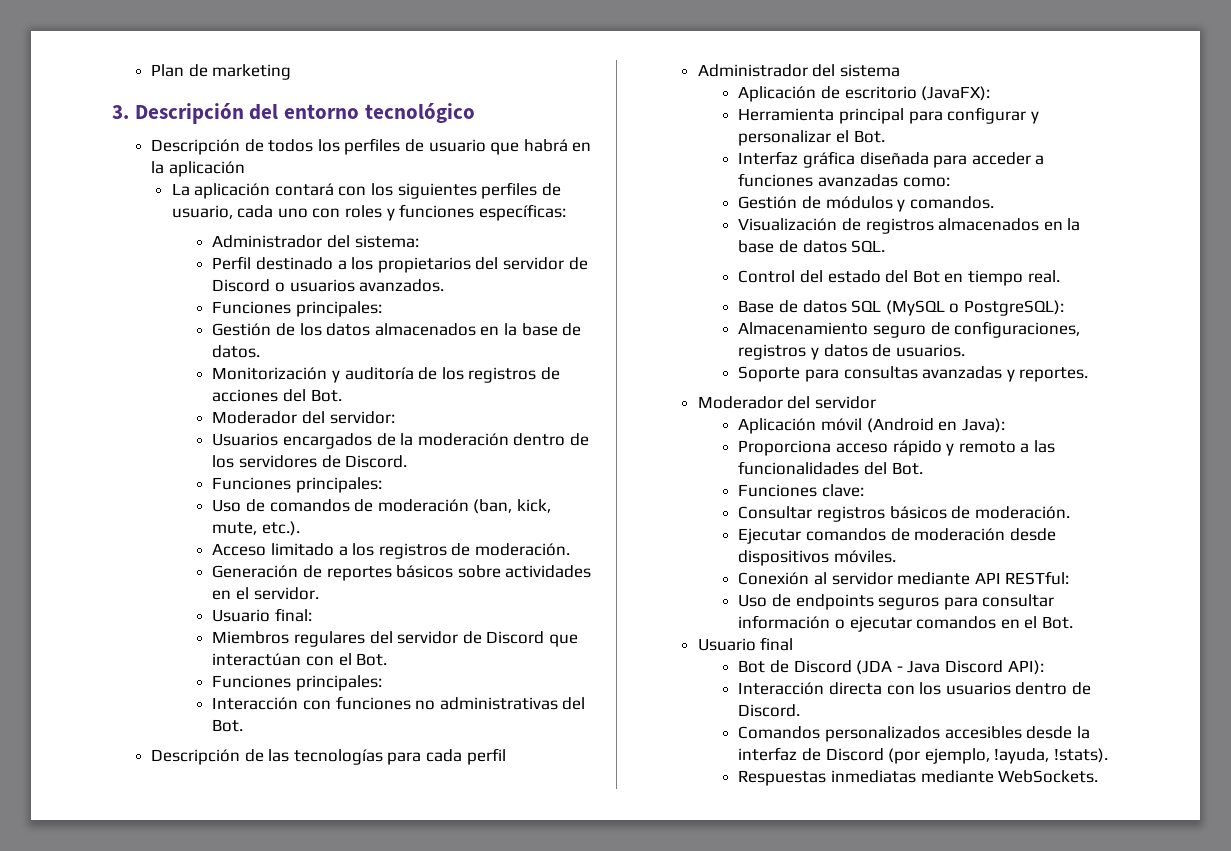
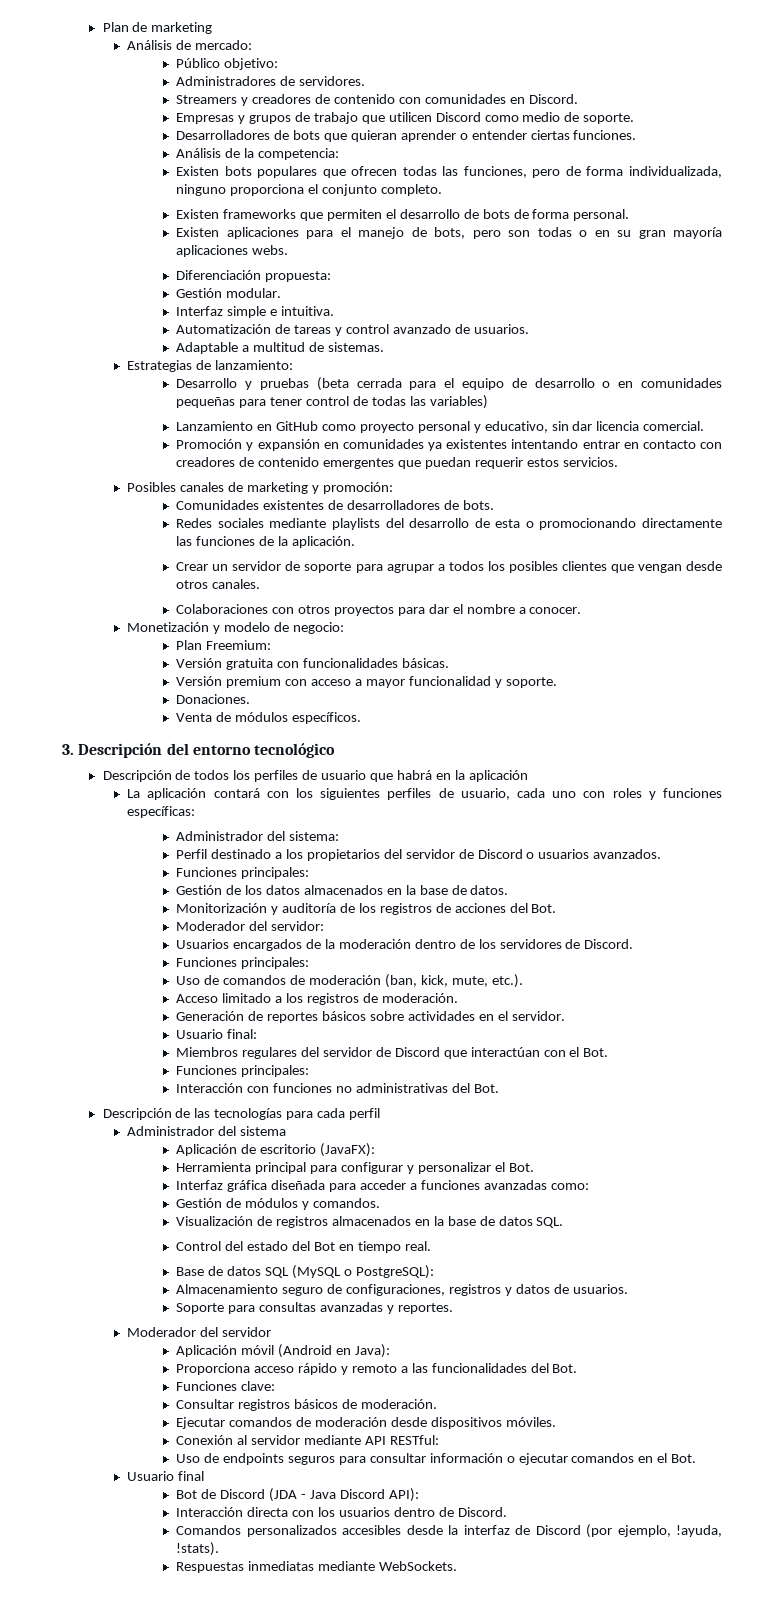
+ Análisis de mercado:
+ Público objetivo:
+ Administradores de servidores.
+ Streamers y creadores de contenido con comunidades en Discord.
+ Empresas y grupos de trabajo que utilicen Discord como medio de soporte.
+ Desarrolladores de bots que quieran aprender o entender ciertas funciones.
+ Análisis de la competencia:
+ Existen bots populares que ofrecen todas las funciones, pero de forma individualizada, ninguno proporciona el conjunto completo.
+ Existen frameworks que permiten el desarrollo de bots de forma personal.
+ Existen aplicaciones para el manejo de bots, pero son todas o en su gran mayoría aplicaciones webs.
+ Diferenciación propuesta:
+ Gestión modular.
+ Interfaz simple e intuitiva.
+ Automatización de tareas y control avanzado de usuarios.
+ Adaptable a multitud de sistemas.
+ Estrategias de lanzamiento:
+ Desarrollo y pruebas (beta cerrada para el equipo de desarrollo o en comunidades pequeñas para tener control de todas las variables)
+ Lanzamiento en GitHub como proyecto personal y educativo, sin dar licencia comercial.
+ Promoción y expansión en comunidades ya existentes intentando entrar en contacto con creadores de contenido emergentes que puedan requerir estos servicios.
+ Posibles canales de marketing y promoción:
+ Comunidades existentes de desarrolladores de bots.
+ Redes sociales mediante playlists del desarrollo de esta o promocionando directamente las funciones de la aplicación.
+ Crear un servidor de soporte para agrupar a todos los posibles clientes que vengan desde otros canales.
+ Colaboraciones con otros proyectos para dar el nombre a conocer.
+ Monetización y modelo de negocio:
+ Plan Freemium:
+ Versión gratuita con funcionalidades básicas.
+ Versión premium con acceso a mayor funcionalidad y soporte.
+ Donaciones.
+ Venta de módulos específicos.

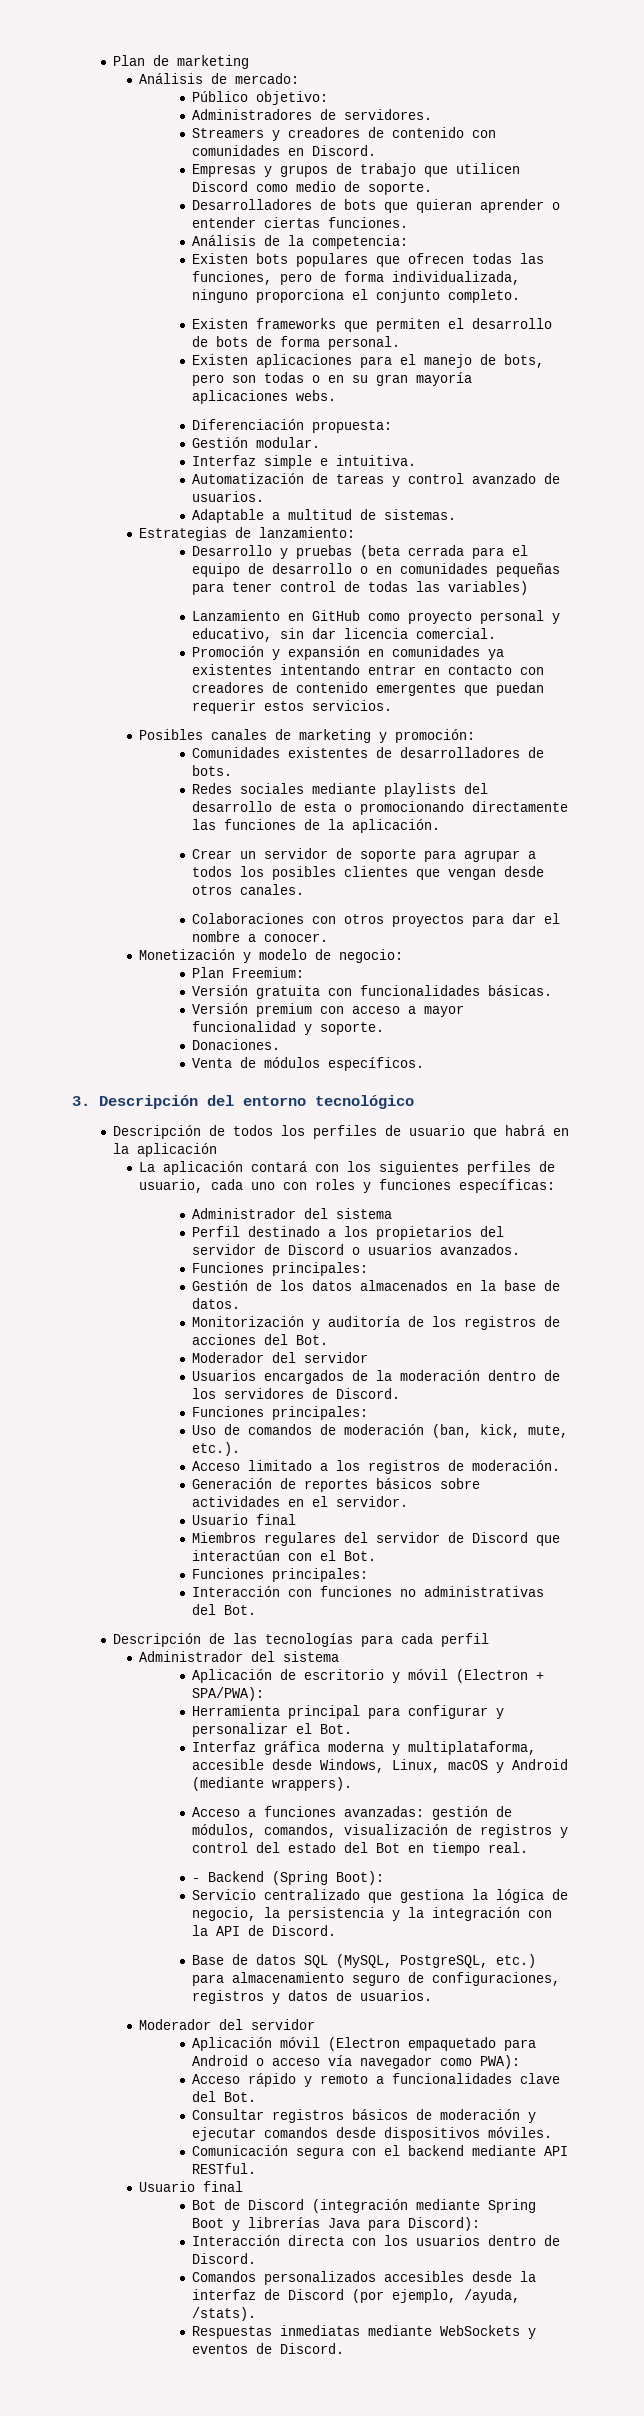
  La aplicación contará con los siguientes perfiles de usuario, cada uno con roles y funciones específicas:
- Administrador del sistema:
+ Administrador del sistema
  Monitorización y auditoría de los registros de acciones del Bot.
- Moderador del servidor:
+ Moderador del servidor
  Generación de reportes básicos sobre actividades en el servidor.
- Usuario final:
+ Usuario final
- Aplicación de escritorio (JavaFX):
+ Aplicación de escritorio y móvil (Electron + SPA/PWA):
- Interfaz gráfica diseñada para acceder a funciones avanzadas como:
- Gestión de módulos y comandos.
- Visualización de registros almacenados en la base de datos SQL.
- Control del estado del Bot en tiempo real.
+ Interfaz gráfica moderna y multiplataforma, accesible desde Windows, Linux, macOS y Android (mediante wrappers).
+ Acceso a funciones avanzadas: gestión de módulos, comandos, visualización de registros y control del estado del Bot en tiempo real.
+ - Backend (Spring Boot):
+ Servicio centralizado que gestiona la lógica de negocio, la persistencia y la integración con la API de Discord.
- Base de datos SQL (MySQL o PostgreSQL):
- Almacenamiento seguro de configuraciones, registros y datos de usuarios.
+ Base de datos SQL (MySQL, PostgreSQL, etc.) para almacenamiento seguro de configuraciones, registros y datos de usuarios.
- Soporte para consultas avanzadas y reportes.
- Aplicación móvil (Android en Java):
- Proporciona acceso rápido y remoto a las funcionalidades del Bot.
- Funciones clave:
+ Aplicación móvil (Electron empaquetado para Android o acceso vía navegador como PWA):
+ Acceso rápido y remoto a funcionalidades clave del Bot.
- Consultar registros básicos de moderación.
- Ejecutar comandos de moderación desde dispositivos móviles.
- Conexión al servidor mediante API RESTful:
- Uso de endpoints seguros para consultar información o ejecutar comandos en el Bot.
+ Consultar registros básicos de moderación y ejecutar comandos desde dispositivos móviles.
+ Comunicación segura con el backend mediante API RESTful.
- Bot de Discord (JDA - Java Discord API):
+ Bot de Discord (integración mediante Spring Boot y librerías Java para Discord):
- Comandos personalizados accesibles desde la interfaz de Discord (por ejemplo, !ayuda, !stats).
+ Comandos personalizados accesibles desde la interfaz de Discord (por ejemplo, /ayuda, /stats).
- Respuestas inmediatas mediante WebSockets.
+ Respuestas inmediatas mediante WebSockets y eventos de Discord.

